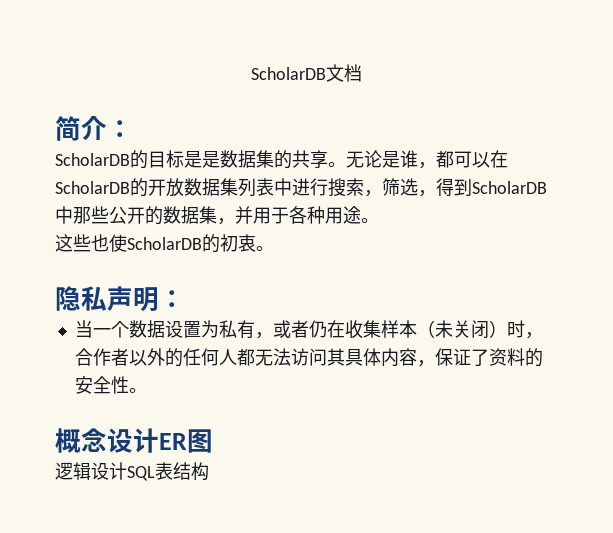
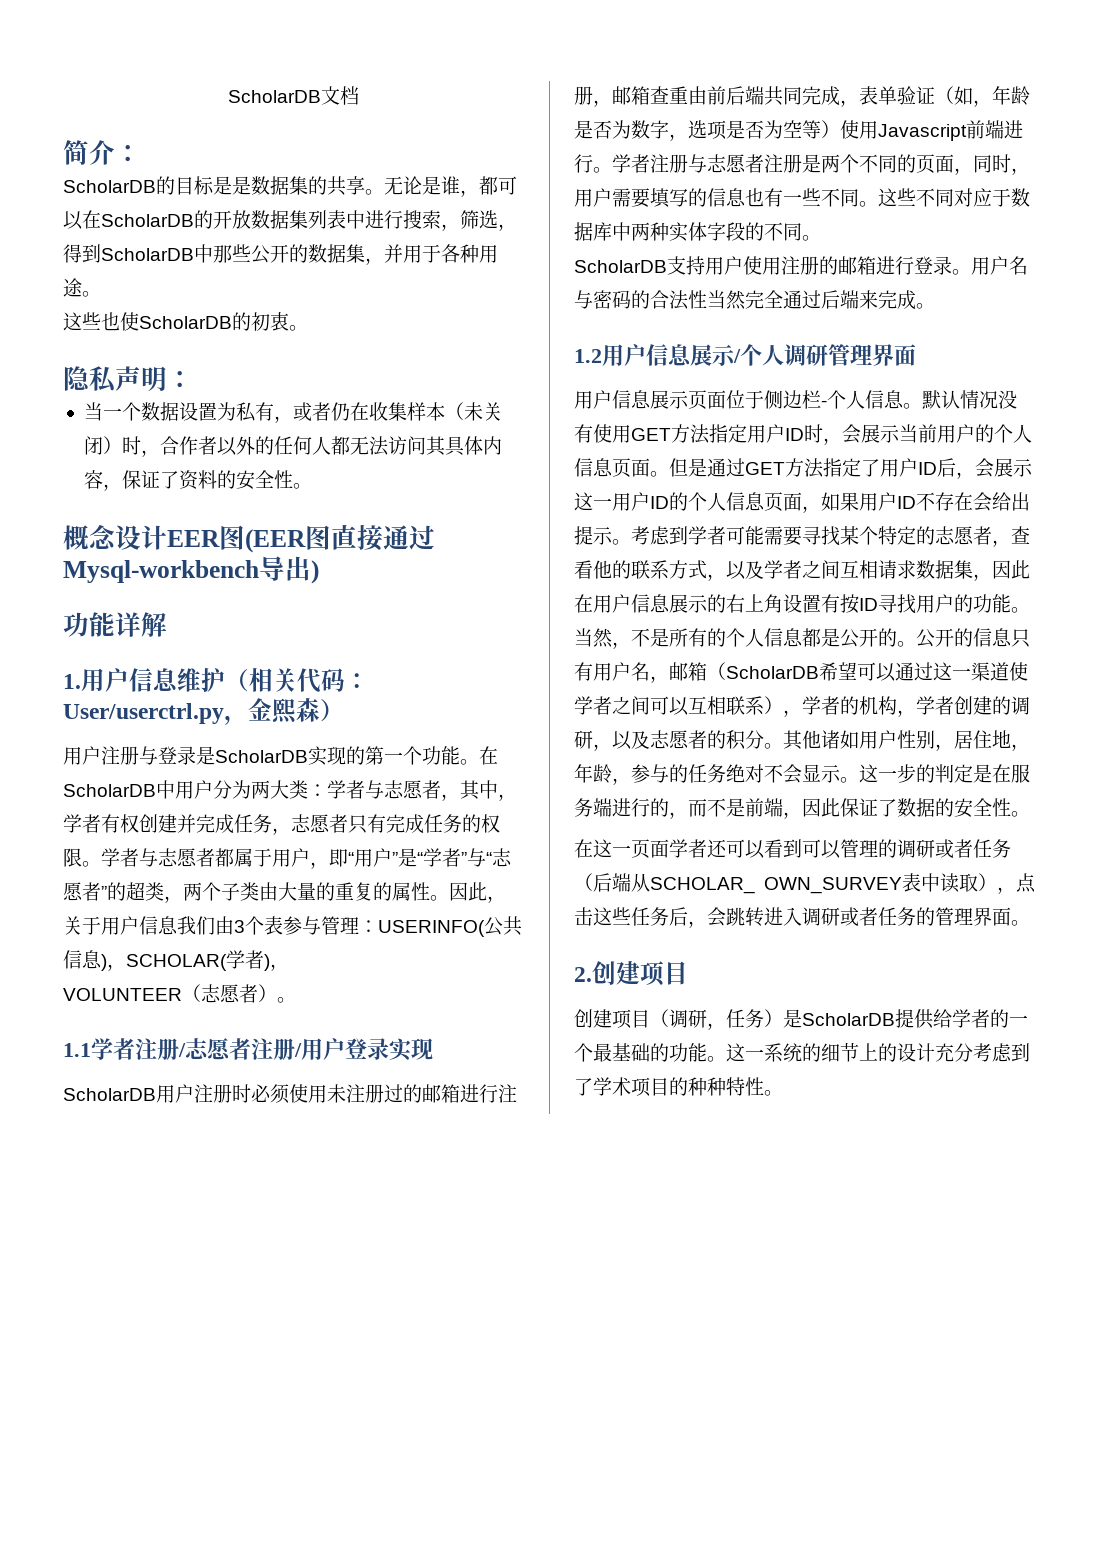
- 概念设计ER图
- 逻辑设计SQL表结构
+ 概念设计EER图(EER图直接通过Mysql-workbench导出)
+ 功能详解
+ 1.用户信息维护（相关代码：User/userctrl.py，金熙森）
+ 用户注册与登录是ScholarDB实现的第一个功能。在ScholarDB中用户分为两大类：学者与志愿者，其中，学者有权创建并完成任务，志愿者只有完成任务的权限。学者与志愿者都属于用户，即“用户”是“学者”与“志愿者”的超类，两个子类由大量的重复的属性。因此，关于用户信息我们由3个表参与管理：USERINFO(公共信息)，SCHOLAR(学者)，
+ VOLUNTEER（志愿者）。
+ 1.1学者注册/志愿者注册/用户登录实现
+ ScholarDB用户注册时必须使用未注册过的邮箱进行注册，邮箱查重由前后端共同完成，表单验证（如，年龄是否为数字，选项是否为空等）使用Javascript前端进行。学者注册与志愿者注册是两个不同的页面，同时，用户需要填写的信息也有一些不同。这些不同对应于数据库中两种实体字段的不同。
+ ScholarDB支持用户使用注册的邮箱进行登录。用户名与密码的合法性当然完全通过后端来完成。
+ 1.2用户信息展示/个人调研管理界面
+ 用户信息展示页面位于侧边栏-个人信息。默认情况没有使用GET方法指定用户ID时，会展示当前用户的个人信息页面。但是通过GET方法指定了用户ID后，会展示这一用户ID的个人信息页面，如果用户ID不存在会给出提示。考虑到学者可能需要寻找某个特定的志愿者，查看他的联系方式，以及学者之间互相请求数据集，因此在用户信息展示的右上角设置有按ID寻找用户的功能。当然，不是所有的个人信息都是公开的。公开的信息只有用户名，邮箱（ScholarDB希望可以通过这一渠道使学者之间可以互相联系），学者的机构，学者创建的调研，以及志愿者的积分。其他诸如用户性别，居住地，年龄，参与的任务绝对不会显示。这一步的判定是在服务端进行的，而不是前端，因此保证了数据的安全性。
+ 在这一页面学者还可以看到可以管理的调研或者任务（后端从SCHOLAR_ OWN_SURVEY表中读取），点击这些任务后，会跳转进入调研或者任务的管理界面。
+ 2.创建项目
+ 创建项目（调研，任务）是ScholarDB提供给学者的一个最基础的功能。这一系统的细节上的设计充分考虑到了学术项目的种种特性。

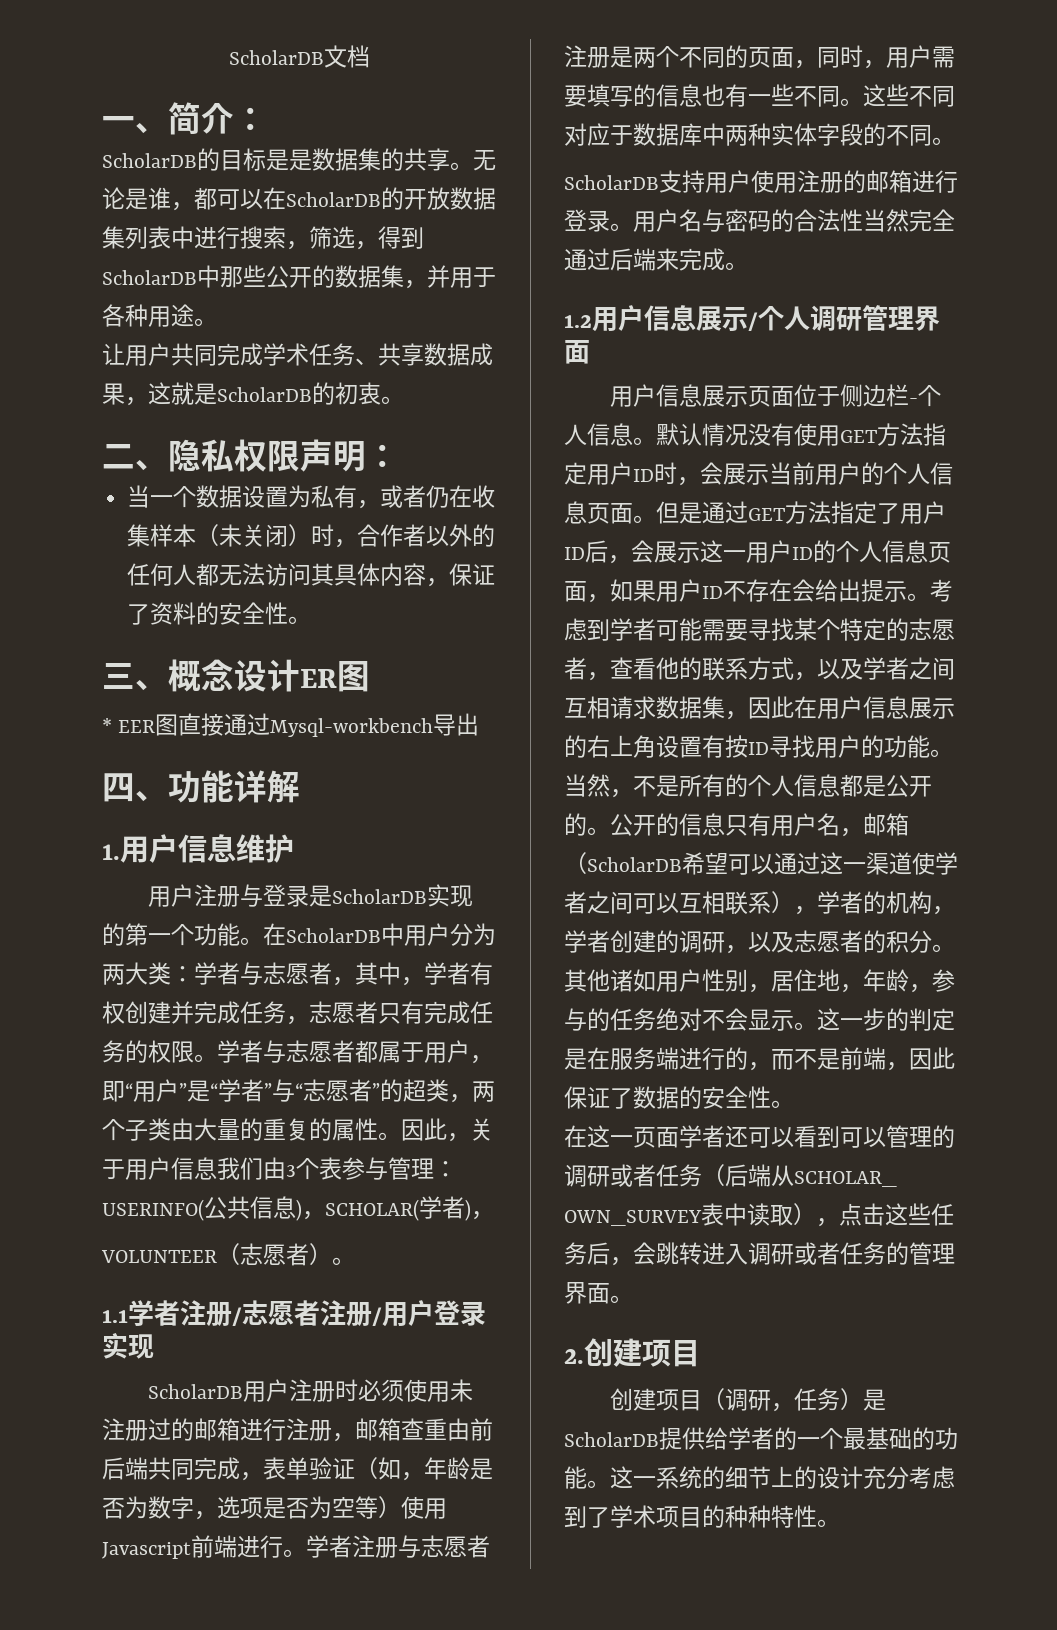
- 简介：
+ 一、简介：
- 这些也使ScholarDB的初衷。
+ 让用户共同完成学术任务、共享数据成果，这就是ScholarDB的初衷。
- 隐私声明：
+ 二、隐私权限声明：
- 概念设计EER图(EER图直接通过Mysql-workbench导出)
- 功能详解
+ 三、概念设计ER图
+ * EER图直接通过Mysql-workbench导出
+ 四、功能详解
- 1.用户信息维护（相关代码：User/userctrl.py，金熙森）
+ 1.用户信息维护

